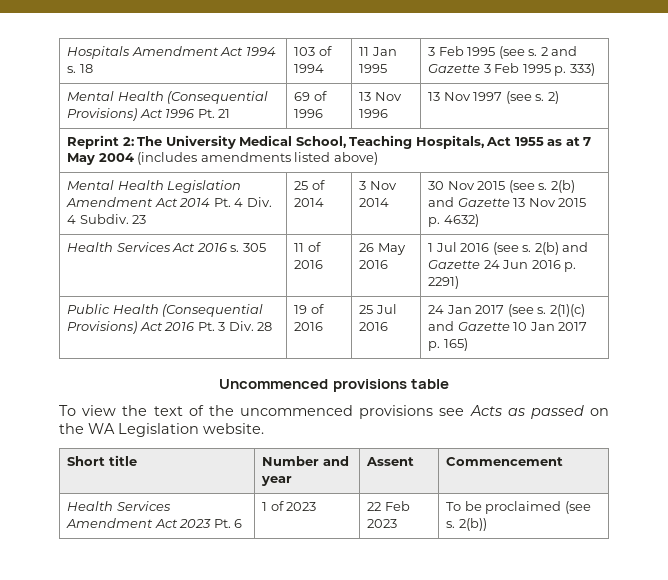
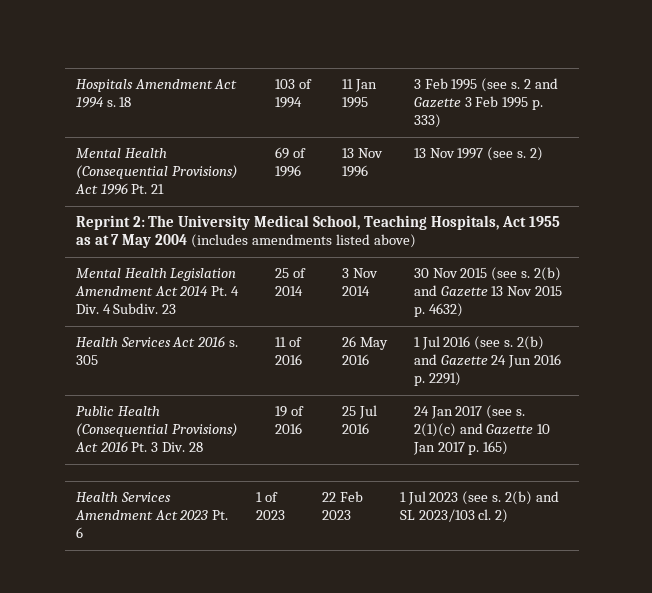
- Uncommenced provisions table
- To view the text of the uncommenced provisions see Acts as passed on the WA Legislation website.
- Short title | Number and year | Assent | Commencement
- Health Services Amendment Act 2023 Pt. 6 | 1 of 2023 | 22 Feb 2023 | To be proclaimed (see s. 2(b))
+ Health Services Amendment Act 2023 Pt. 6 | 1 of 2023 | 22 Feb 2023 | 1 Jul 2023 (see s. 2(b) and SL 2023/103 cl. 2)

